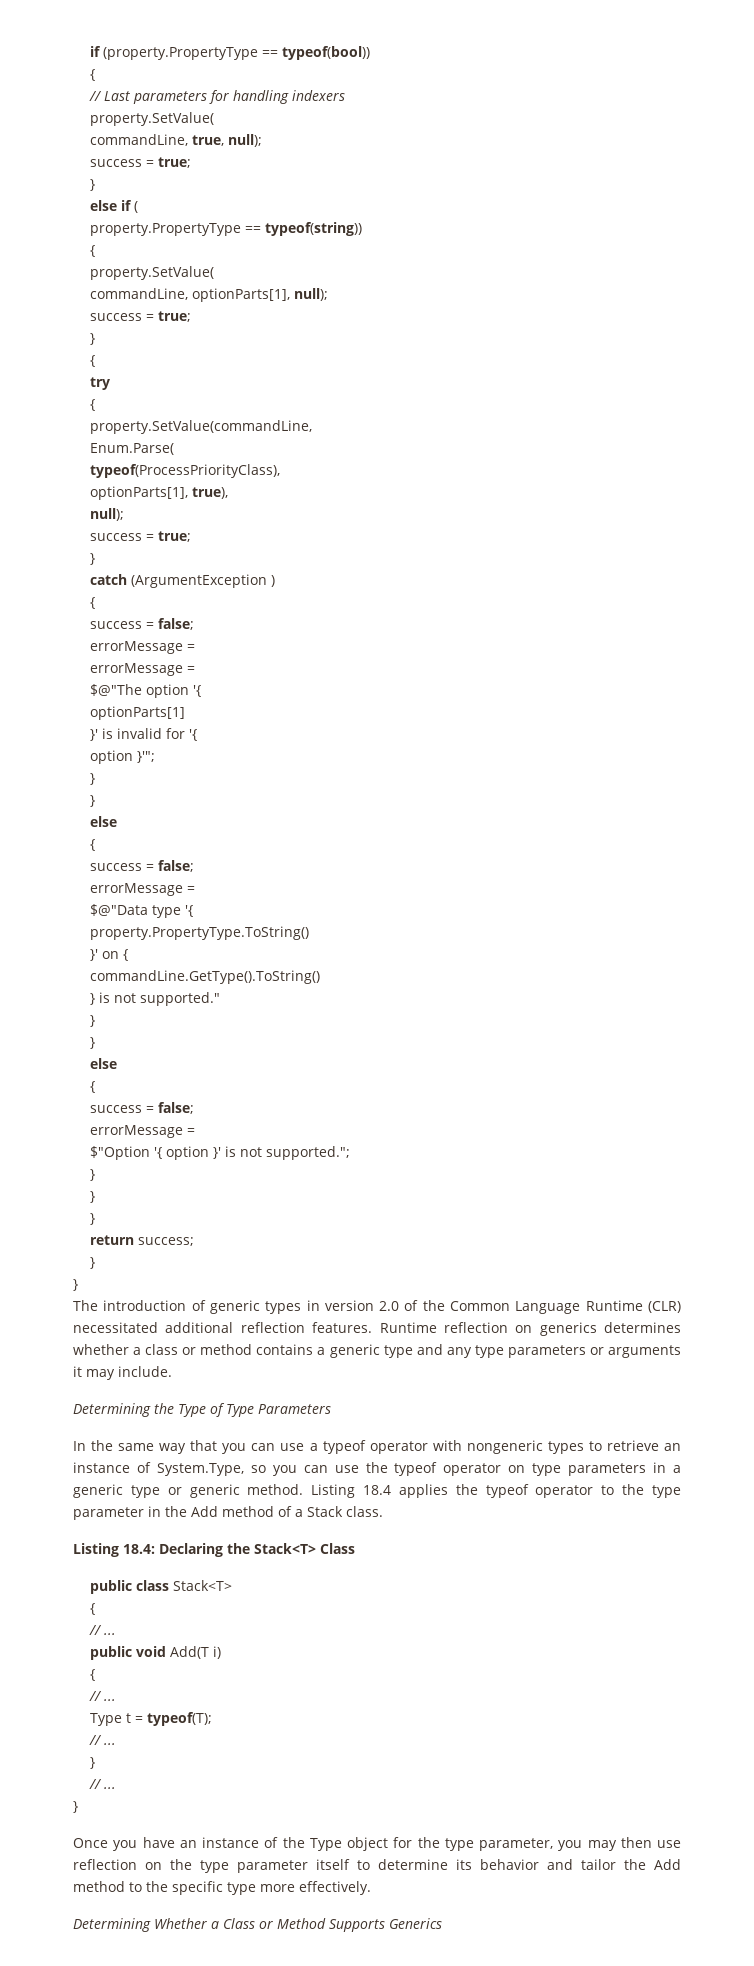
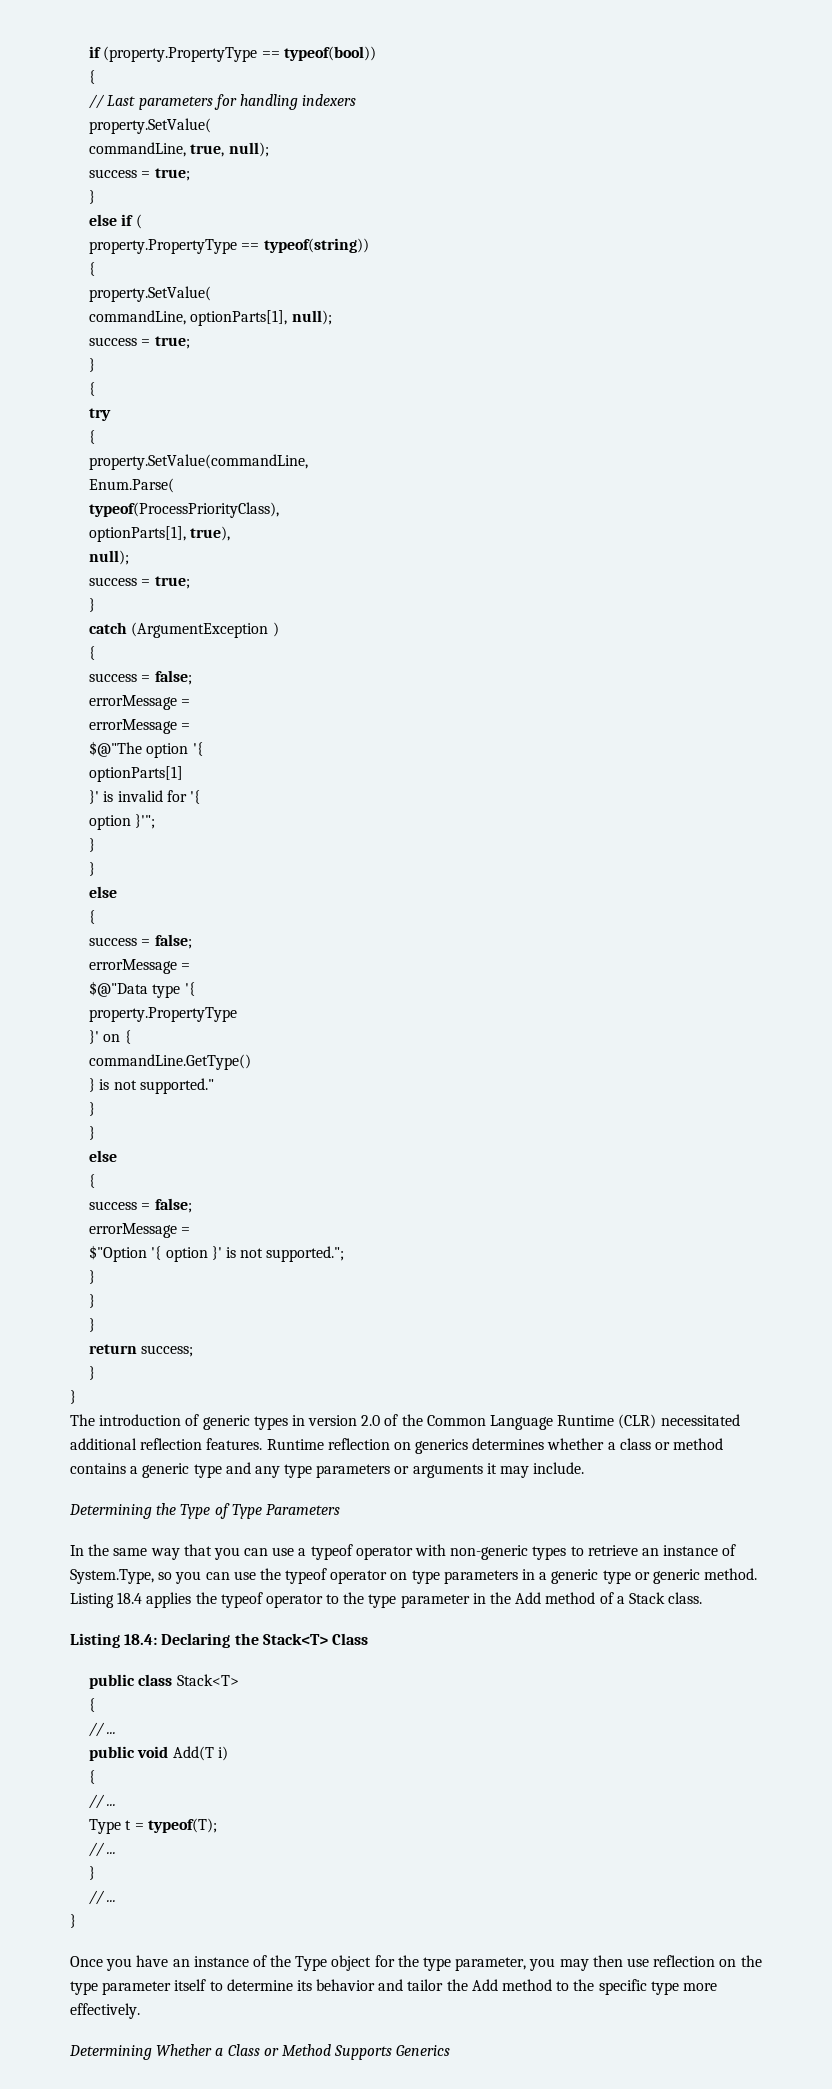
  $@"Data type '{
- property.PropertyType.ToString()
+ property.PropertyType
- commandLine.GetType().ToString()
+ commandLine.GetType()
- In the same way that you can use a typeof operator with nongeneric types to retrieve an instance of System.Type, so you can use the typeof operator on type parameters in a generic type or generic method.
+ In the same way that you can use a typeof operator with non-generic types to retrieve an instance of System.Type, so you can use the typeof operator on type parameters in a generic type or generic method.

